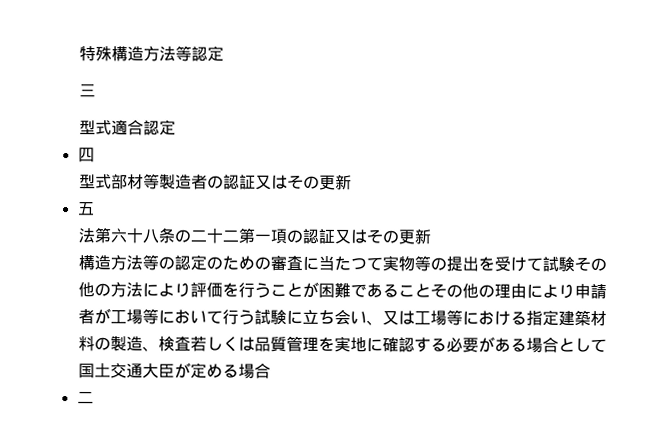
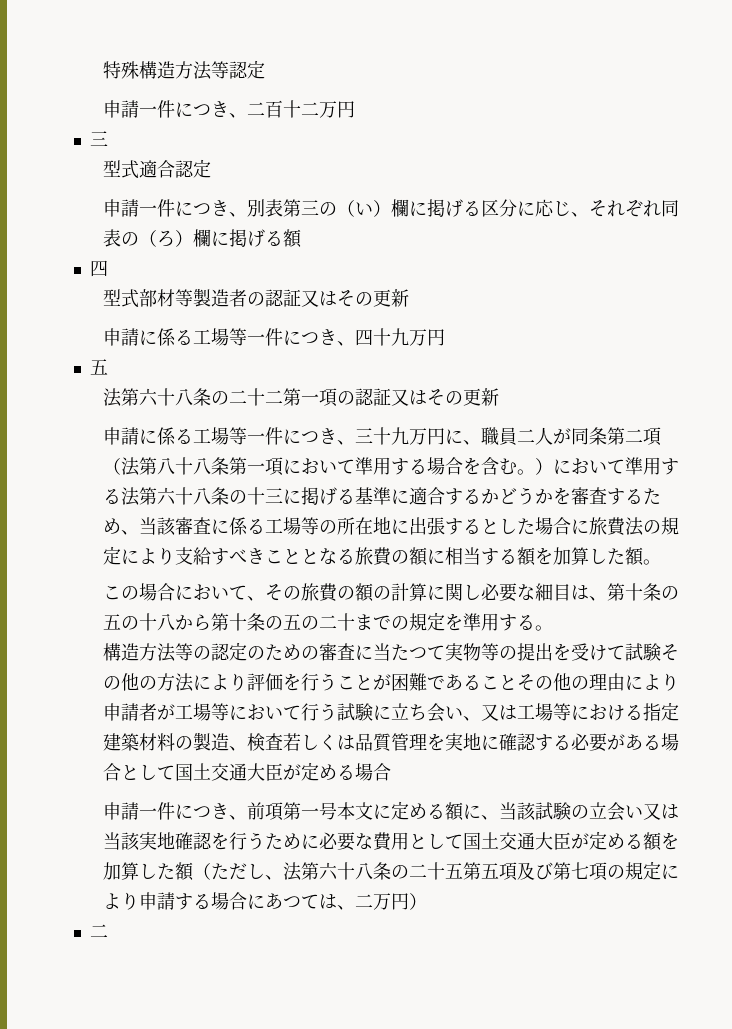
+ 申請一件につき、二百十二万円
  三
  型式適合認定
+ 申請一件につき、別表第三の（い）欄に掲げる区分に応じ、それぞれ同表の（ろ）欄に掲げる額
+ 申請に係る工場等一件につき、四十九万円
+ 申請に係る工場等一件につき、三十九万円に、職員二人が同条第二項（法第八十八条第一項において準用する場合を含む。）において準用する法第六十八条の十三に掲げる基準に適合するかどうかを審査するため、当該審査に係る工場等の所在地に出張するとした場合に旅費法の規定により支給すべきこととなる旅費の額に相当する額を加算した額。
+ この場合において、その旅費の額の計算に関し必要な細目は、第十条の五の十八から第十条の五の二十までの規定を準用する。
+ 申請一件につき、前項第一号本文に定める額に、当該試験の立会い又は当該実地確認を行うために必要な費用として国土交通大臣が定める額を加算した額（ただし、法第六十八条の二十五第五項及び第七項の規定により申請する場合にあつては、二万円）

